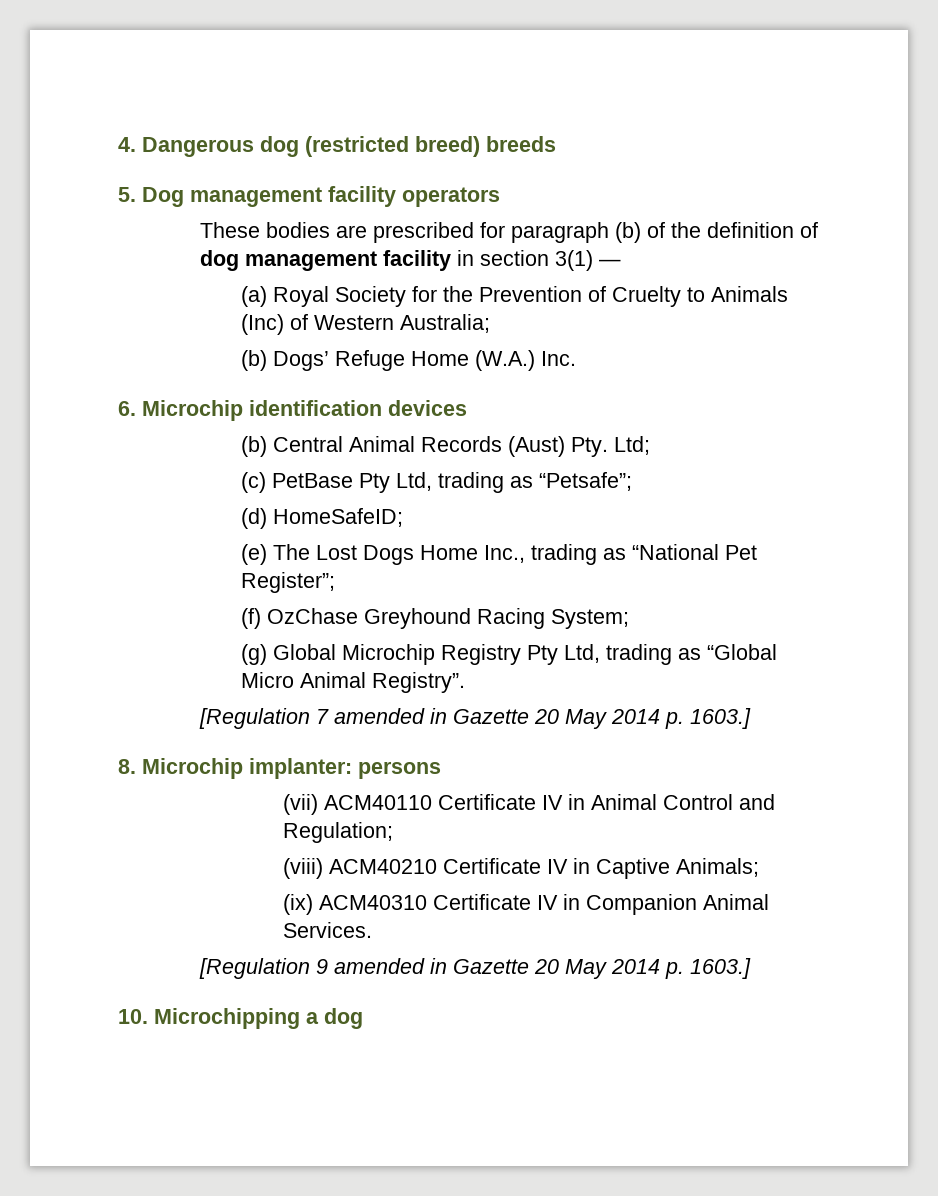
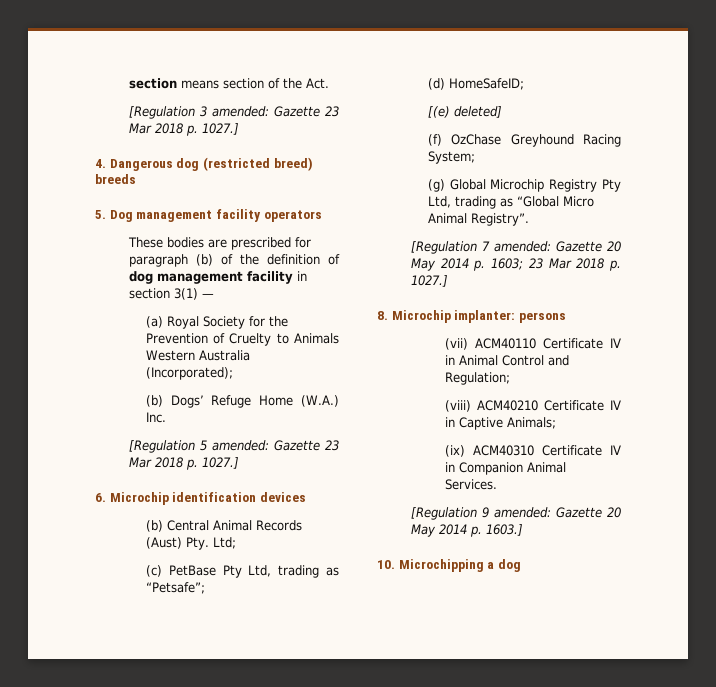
+ section means section of the Act.
+ [Regulation 3 amended: Gazette 23 Mar 2018 p. 1027.]
- (a) Royal Society for the Prevention of Cruelty to Animals (Inc) of Western Australia;
+ (a) Royal Society for the Prevention of Cruelty to Animals Western Australia (Incorporated);
+ [Regulation 5 amended: Gazette 23 Mar 2018 p. 1027.]
- (e) The Lost Dogs Home Inc., trading as “National Pet Register”;
+ [(e) deleted]
- [Regulation 7 amended in Gazette 20 May 2014 p. 1603.]
+ [Regulation 7 amended: Gazette 20 May 2014 p. 1603; 23 Mar 2018 p. 1027.]
- [Regulation 9 amended in Gazette 20 May 2014 p. 1603.]
+ [Regulation 9 amended: Gazette 20 May 2014 p. 1603.]

